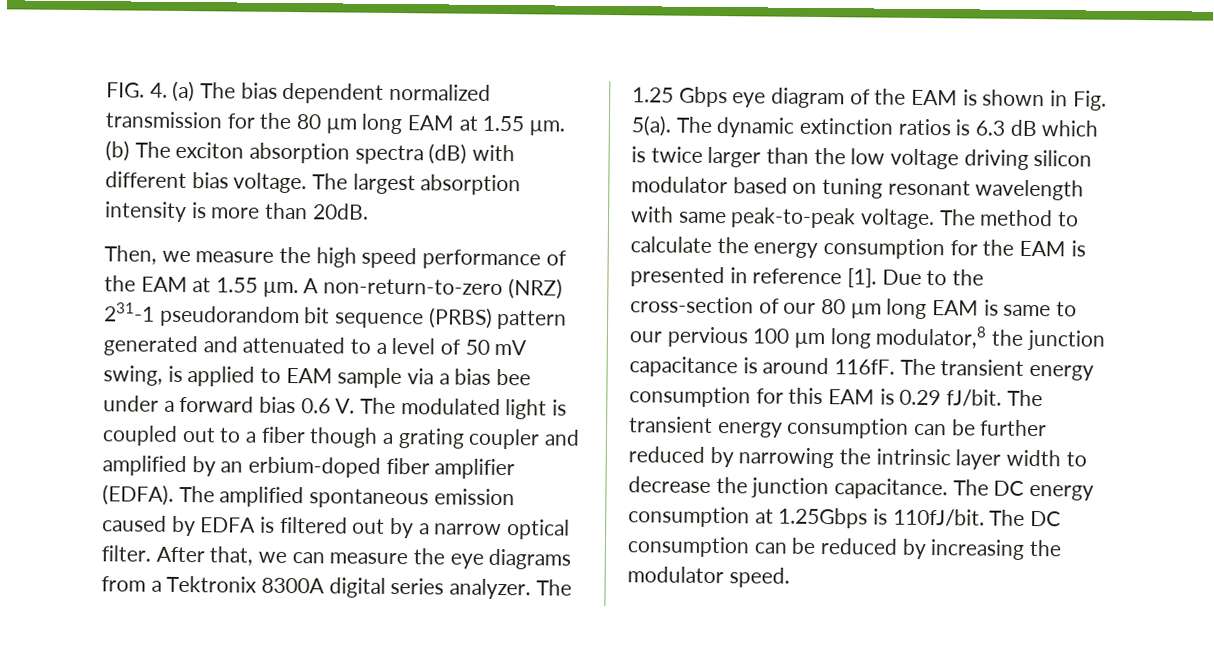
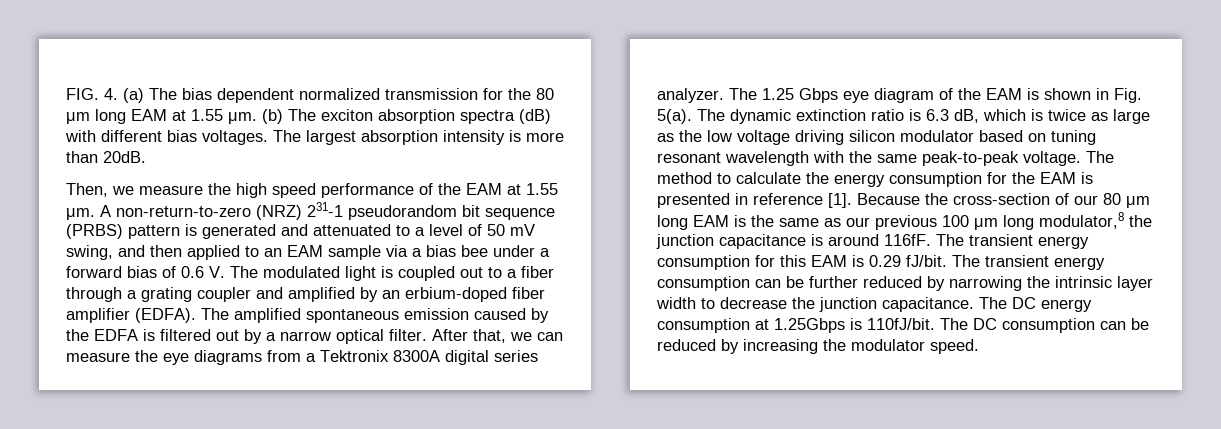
- (b) The exciton absorption spectra (dB) with different bias voltage.
+ (b) The exciton absorption spectra (dB) with different bias voltages.
- A non-return-to-zero (NRZ) 231-1 pseudorandom bit sequence (PRBS) pattern generated and attenuated to a level of 50 mV swing, is applied to EAM sample via a bias bee under a forward bias 0.6 V. The modulated light is coupled out to a fiber though a grating coupler and amplified by an erbium-doped fiber amplifier (EDFA).
+ A non-return-to-zero (NRZ) 231-1 pseudorandom bit sequence (PRBS) pattern is generated and attenuated to a level of 50 mV swing, and then applied to an EAM sample via a bias bee under a forward bias of 0.6 V. The modulated light is coupled out to a fiber through a grating coupler and amplified by an erbium-doped fiber amplifier (EDFA).
- The amplified spontaneous emission caused by EDFA is filtered out by a narrow optical filter.
+ The amplified spontaneous emission caused by the EDFA is filtered out by a narrow optical filter.
- The dynamic extinction ratios is 6.3 dB which is twice larger than the low voltage driving silicon modulator based on tuning resonant wavelength with same peak-to-peak voltage.
+ The dynamic extinction ratio is 6.3 dB, which is twice as large as the low voltage driving silicon modulator based on tuning resonant wavelength with the same peak-to-peak voltage.
- Due to the cross-section of our 80 μm long EAM is same to our pervious 100 μm long modulator,8 the junction capacitance is around 116fF.
+ Because the cross-section of our 80 μm long EAM is the same as our previous 100 μm long modulator,8 the junction capacitance is around 116fF.

